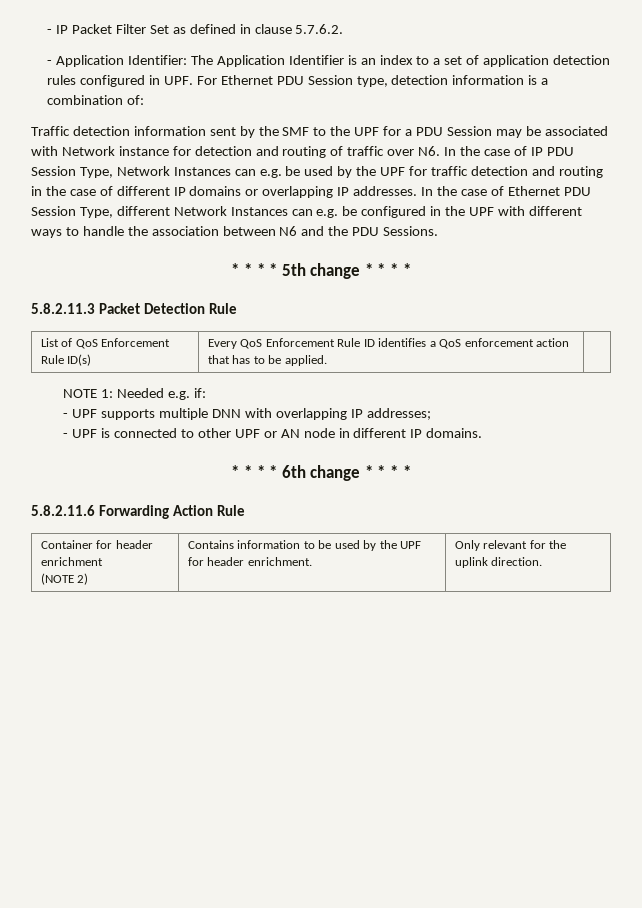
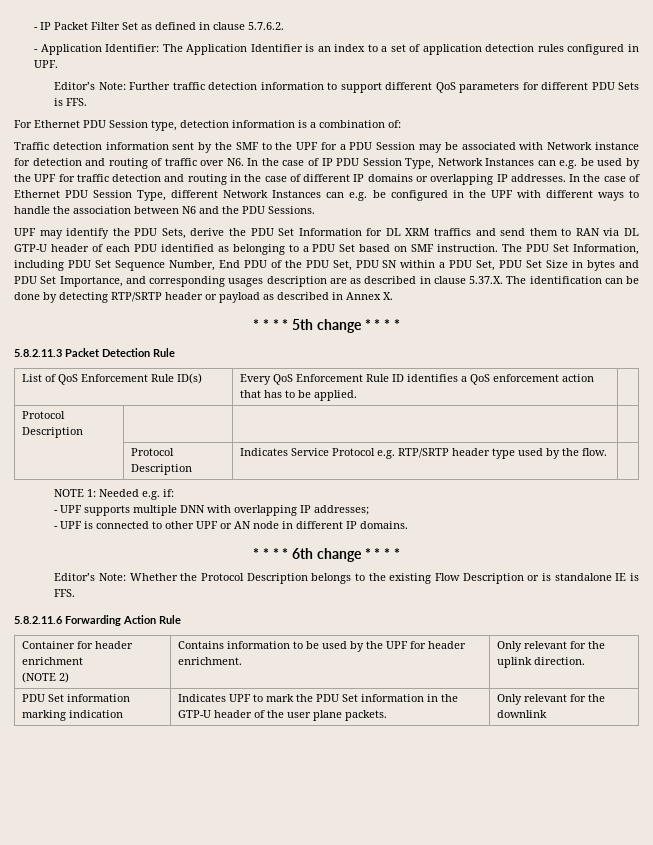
- - Application Identifier: The Application Identifier is an index to a set of application detection rules configured in UPF. For Ethernet PDU Session type, detection information is a combination of:
+ - Application Identifier: The Application Identifier is an index to a set of application detection rules configured in UPF.
+ Editor’s Note: Further traffic detection information to support different QoS parameters for different PDU Sets is FFS.
+ For Ethernet PDU Session type, detection information is a combination of:
+ UPF may identify the PDU Sets, derive the PDU Set Information for DL XRM traffics and send them to RAN via DL GTP-U header of each PDU identified as belonging to a PDU Set based on SMF instruction. The PDU Set Information, including PDU Set Sequence Number, End PDU of the PDU Set, PDU SN within a PDU Set, PDU Set Size in bytes and PDU Set Importance, and corresponding usages description are as described in clause 5.37.X. The identification can be done by detecting RTP/SRTP header or payload as described in Annex X.
+ Protocol Description | | |
+ | Protocol Description | Indicates Service Protocol e.g. RTP/SRTP header type used by the flow. |
+ Editor’s Note: Whether the Protocol Description belongs to the existing Flow Description or is standalone IE is FFS.
+ PDU Set information marking indication | Indicates UPF to mark the PDU Set information in the GTP-U header of the user plane packets. | Only relevant for the downlink

